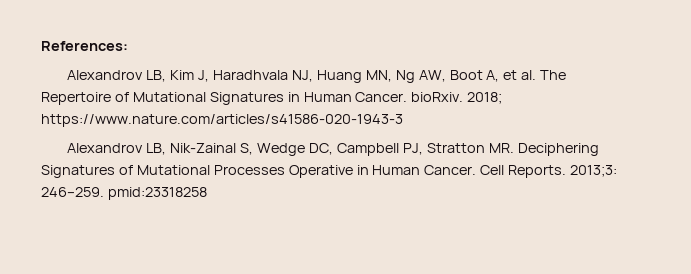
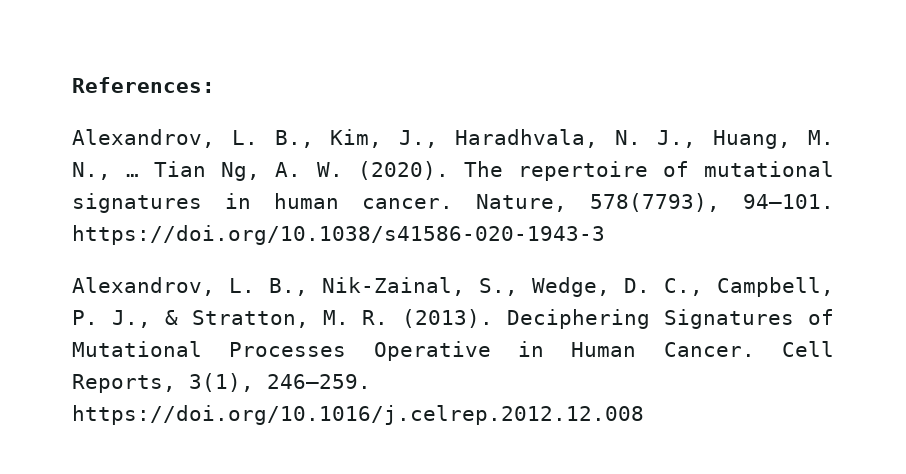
- Alexandrov LB, Kim J, Haradhvala NJ, Huang MN, Ng AW, Boot A, et al. The Repertoire of Mutational Signatures in Human Cancer. bioRxiv. 2018; https://www.nature.com/articles/s41586-020-1943-3
- Alexandrov LB, Nik-Zainal S, Wedge DC, Campbell PJ, Stratton MR. Deciphering Signatures of Mutational Processes Operative in Human Cancer.
+ Alexandrov, L. B., Kim, J., Haradhvala, N. J., Huang, M. N., … Tian Ng, A. W. (2020). The repertoire of mutational signatures in human cancer. Nature, 578(7793), 94–101. https://doi.org/10.1038/s41586-020-1943-3
+ Alexandrov, L. B., Nik-Zainal, S., Wedge, D. C., Campbell, P. J., & Stratton, M. R. (2013). Deciphering Signatures of Mutational Processes Operative in Human Cancer.
- Cell Reports. 2013;3: 246–259. pmid:23318258
+ Cell Reports, 3(1), 246–259. https://doi.org/10.1016/j.celrep.2012.12.008

